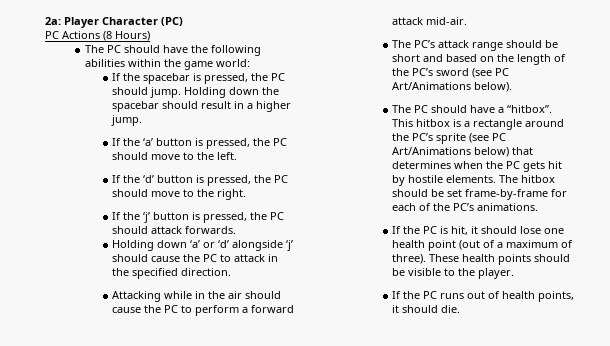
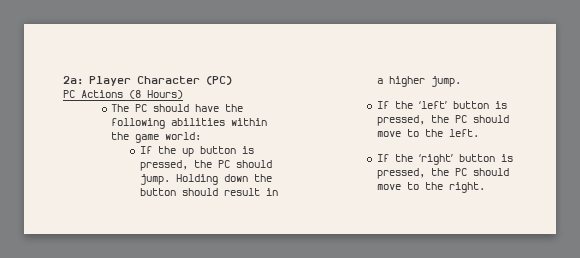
- If the spacebar is pressed, the PC should jump.
+ If the up button is pressed, the PC should jump.
- Holding down the spacebar should result in a higher jump.
+ Holding down the button should result in a higher jump.
- If the ‘a’ button is pressed, the PC should move to the left.
+ If the ‘left’ button is pressed, the PC should move to the left.
- If the ‘d’ button is pressed, the PC should move to the right.
+ If the ‘right’ button is pressed, the PC should move to the right.
- If the ‘j’ button is pressed, the PC should attack forwards.
- Holding down ‘a’ or ‘d’ alongside ‘j’ should cause the PC to attack in the specified direction.
- Attacking while in the air should cause the PC to perform a forward attack mid-air.
- The PC’s attack range should be short and based on the length of the PC’s sword (see PC Art/Animations below).
- The PC should have a “hitbox”. This hitbox is a rectangle around the PC’s sprite (see PC Art/Animations below) that determines when the PC gets hit by hostile elements. The hitbox should be set frame-by-frame for each of the PC’s animations.
- If the PC is hit, it should lose one health point (out of a maximum of three). These health points should be visible to the player.
- If the PC runs out of health points, it should die.

